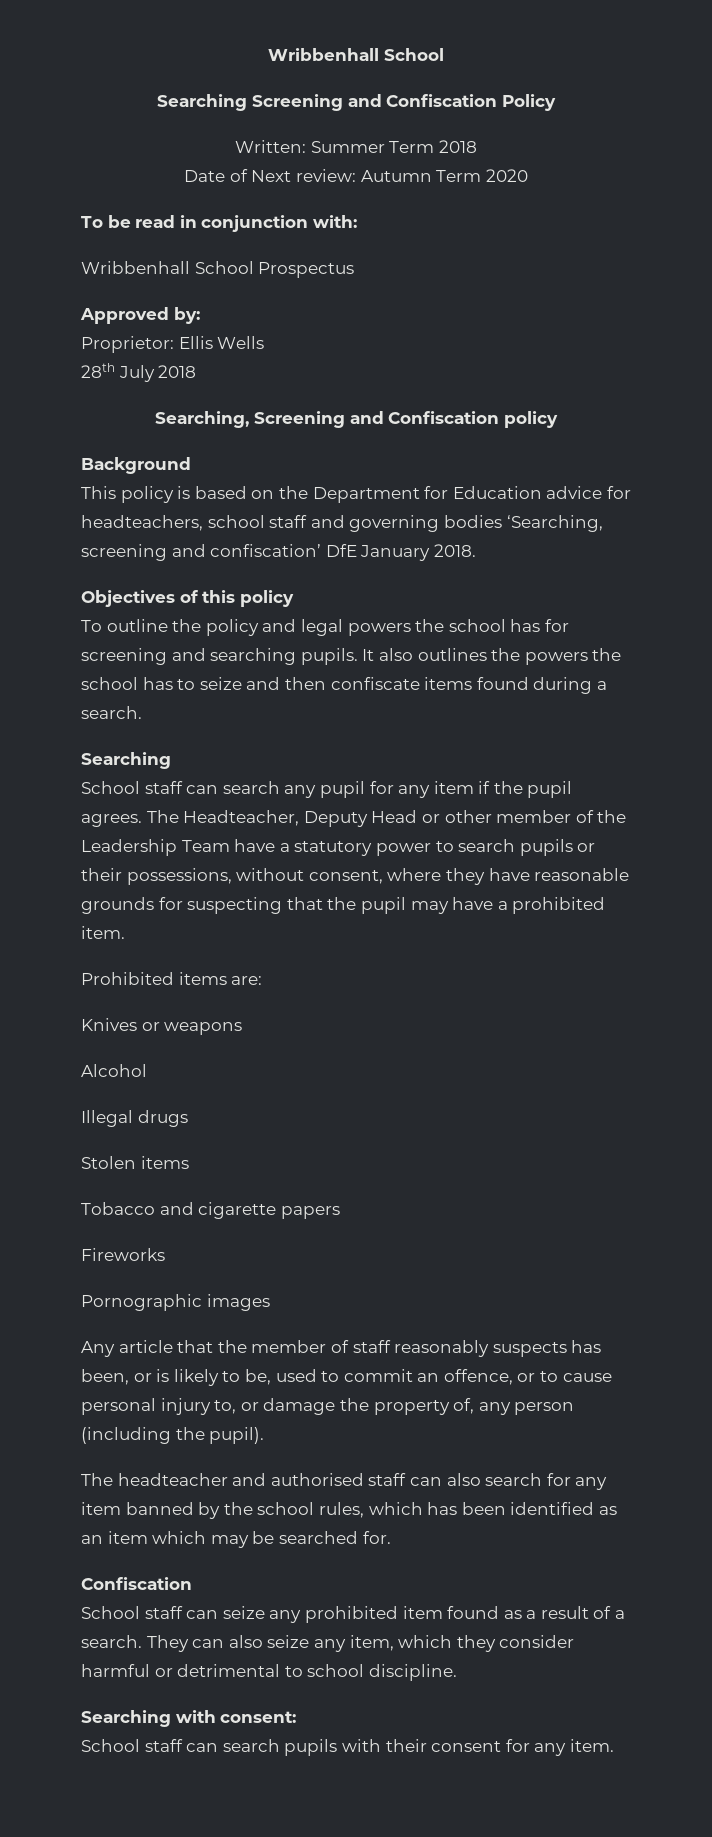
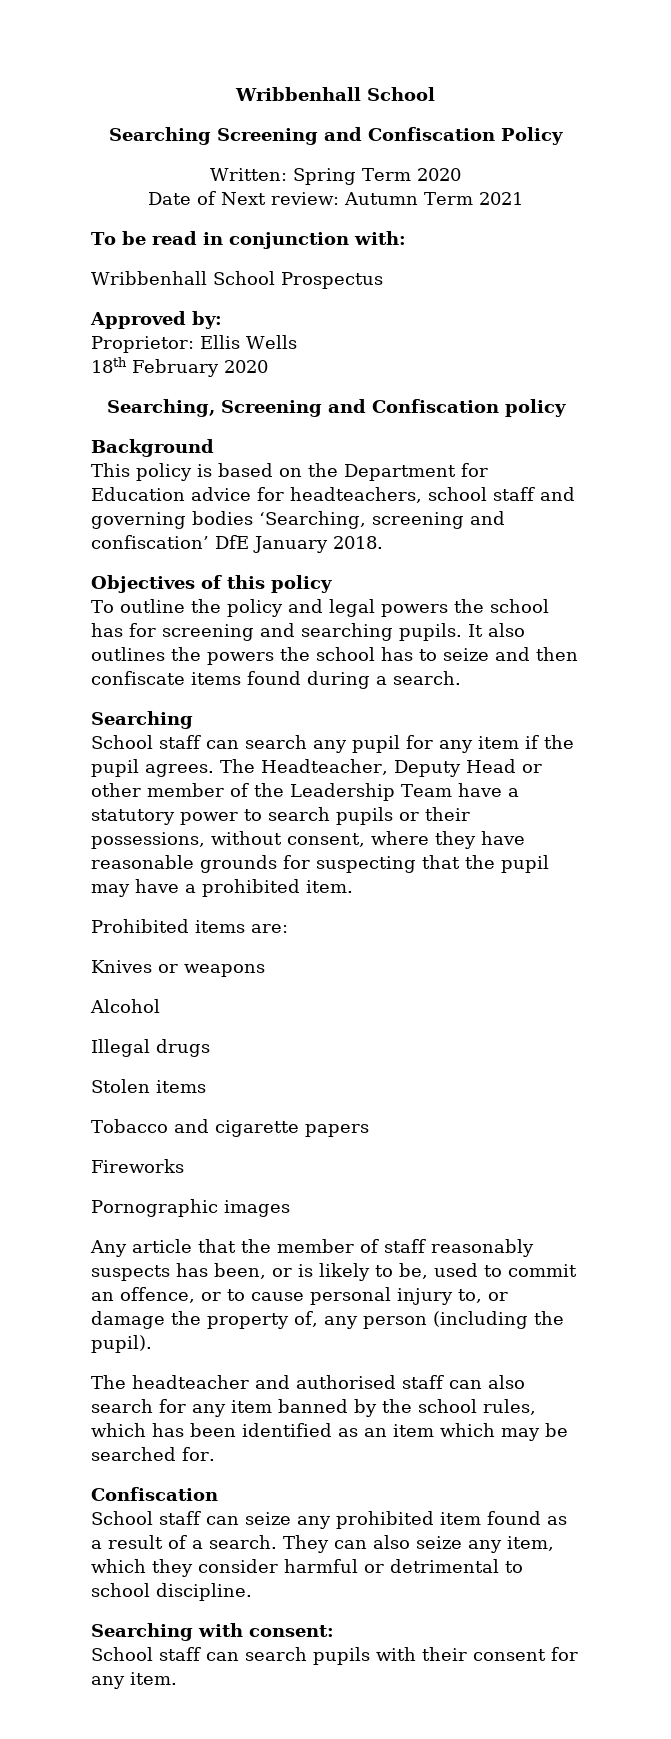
- Written: Summer Term 2018
+ Written: Spring Term 2020
- Date of Next review: Autumn Term 2020
+ Date of Next review: Autumn Term 2021
- 28th July 2018
+ 18th February 2020

